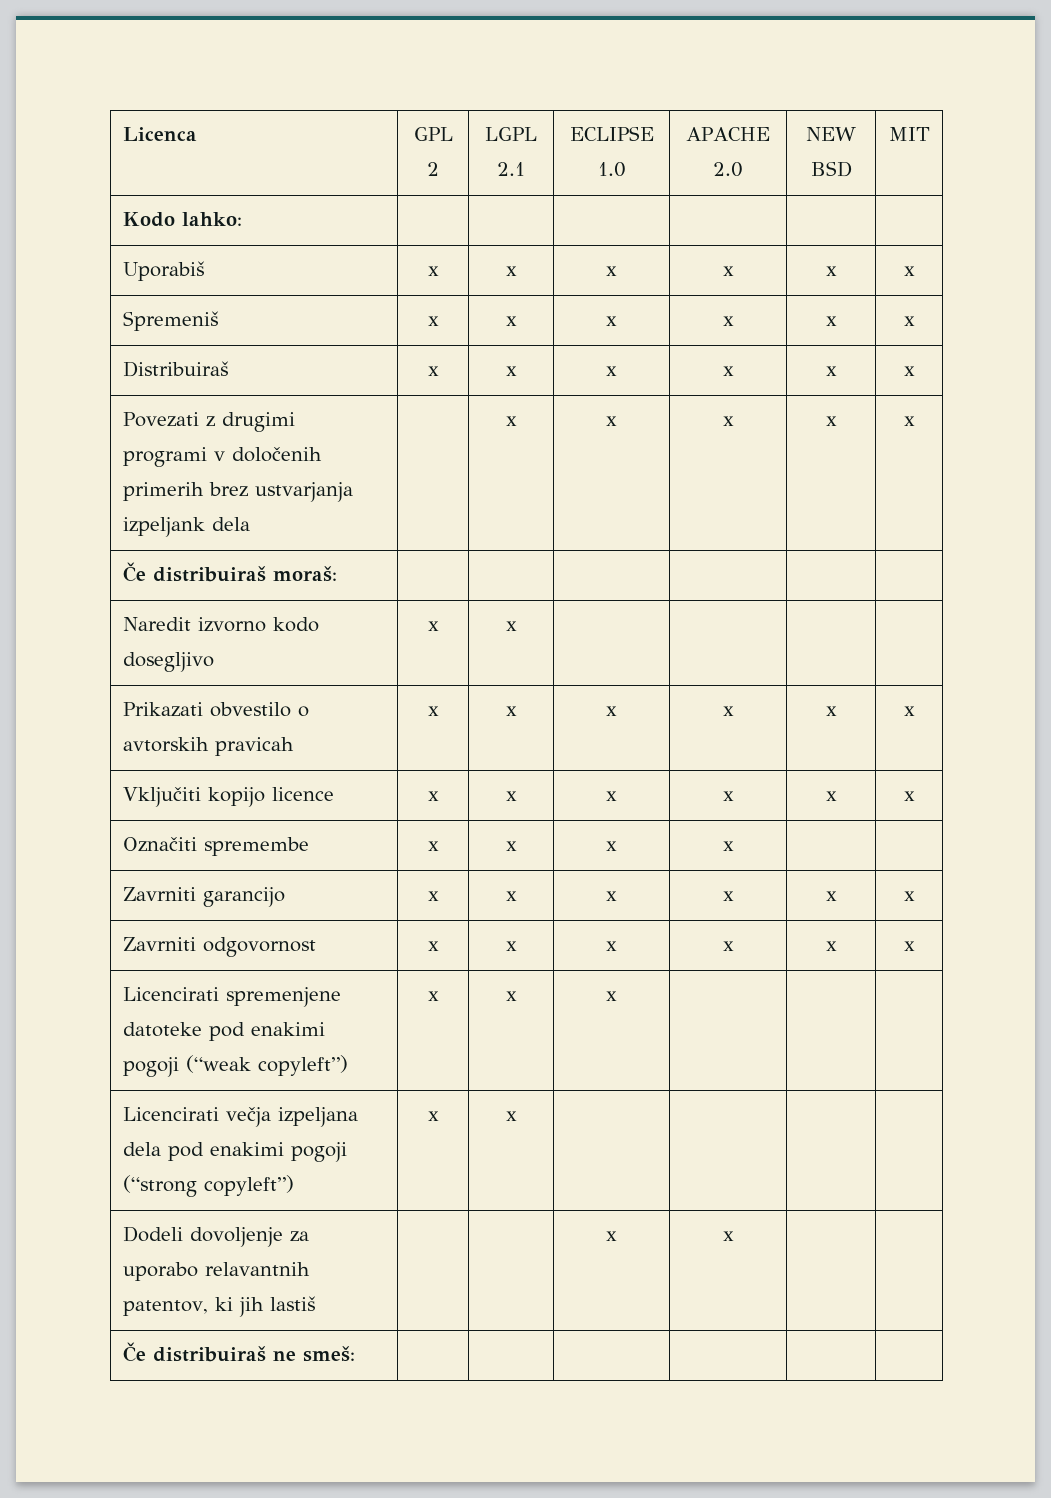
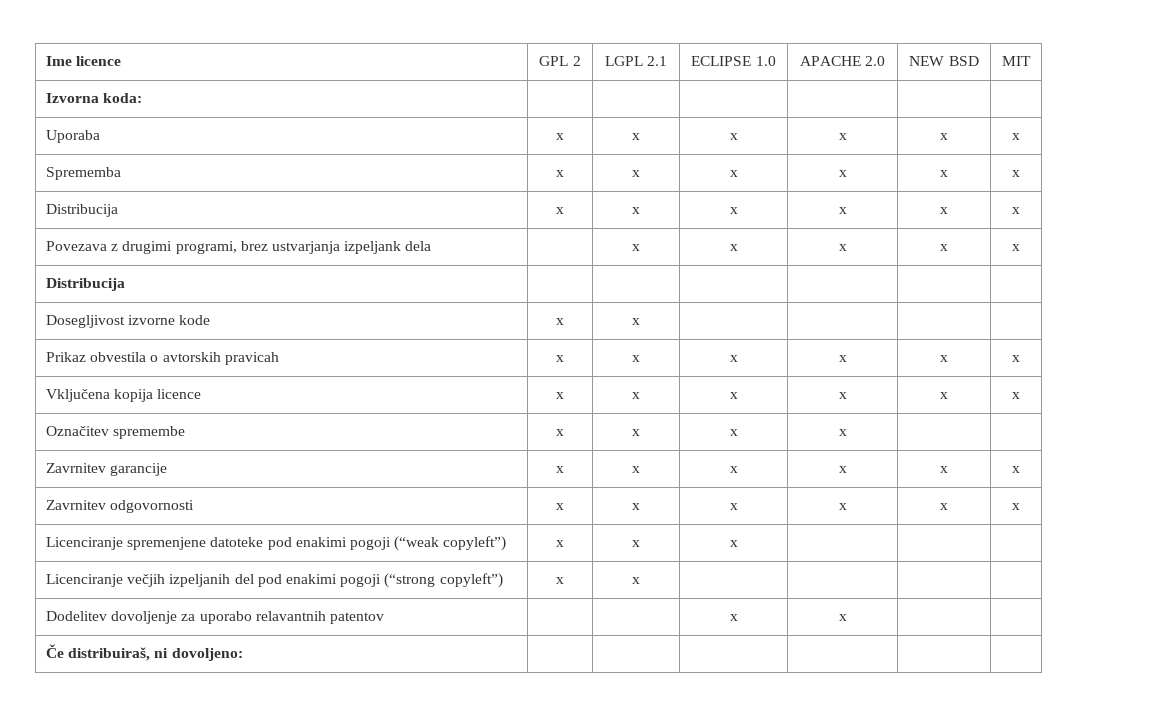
- Licenca | GPL 2 | LGPL 2.1 | ECLIPSE 1.0 | APACHE 2.0 | NEW BSD | MIT
+ Ime licence | GPL 2 | LGPL 2.1 | ECLIPSE 1.0 | APACHE 2.0 | NEW BSD | MIT
- Kodo lahko: | | | | | |
- Uporabiš | x | x | x | x | x | x
- Spremeniš | x | x | x | x | x | x
- Distribuiraš | x | x | x | x | x | x
- Povezati z drugimi programi v določenih primerih brez ustvarjanja izpeljank dela | | x | x | x | x | x
+ Izvorna koda: | | | | | |
+ Uporaba | x | x | x | x | x | x
+ Sprememba | x | x | x | x | x | x
+ Distribucija | x | x | x | x | x | x
+ Povezava z drugimi programi, brez ustvarjanja izpeljank dela | | x | x | x | x | x
- Če distribuiraš moraš: | | | | | |
- Naredit izvorno kodo dosegljivo | x | x | | | |
- Prikazati obvestilo o avtorskih pravicah | x | x | x | x | x | x
+ Distribucija | | | | | |
+ Dosegljivost izvorne kode | x | x | | | |
+ Prikaz obvestila o avtorskih pravicah | x | x | x | x | x | x
- Vključiti kopijo licence | x | x | x | x | x | x
+ Vključena kopija licence | x | x | x | x | x | x
- Označiti spremembe | x | x | x | x | |
+ Označitev spremembe | x | x | x | x | |
- Zavrniti garancijo | x | x | x | x | x | x
- Zavrniti odgovornost | x | x | x | x | x | x
- Licencirati spremenjene datoteke pod enakimi pogoji (“weak copyleft”) | x | x | x | | |
+ Zavrnitev garancije | x | x | x | x | x | x
+ Zavrnitev odgovornosti | x | x | x | x | x | x
+ Licenciranje spremenjene datoteke pod enakimi pogoji (“weak copyleft”) | x | x | x | | |
- Licencirati večja izpeljana dela pod enakimi pogoji (“strong copyleft”) | x | x | | | |
+ Licenciranje večjih izpeljanih del pod enakimi pogoji (“strong copyleft”) | x | x | | | |
- Dodeli dovoljenje za uporabo relavantnih patentov, ki jih lastiš | | | x | x | |
+ Dodelitev dovoljenje za uporabo relavantnih patentov | | | x | x | |
- Če distribuiraš ne smeš: | | | | | |
+ Če distribuiraš, ni dovoljeno: | | | | | |

